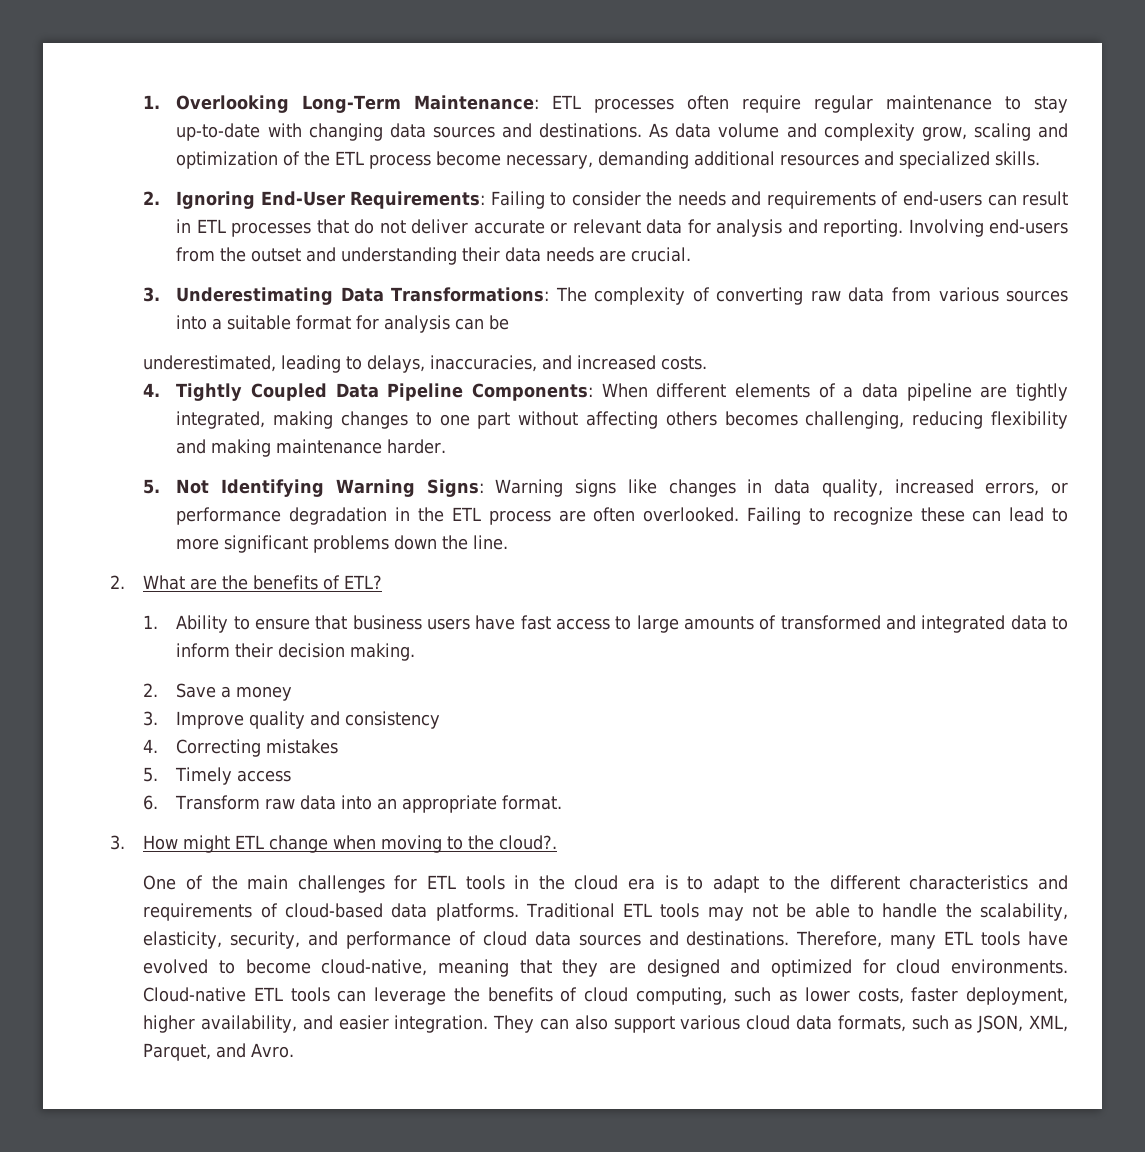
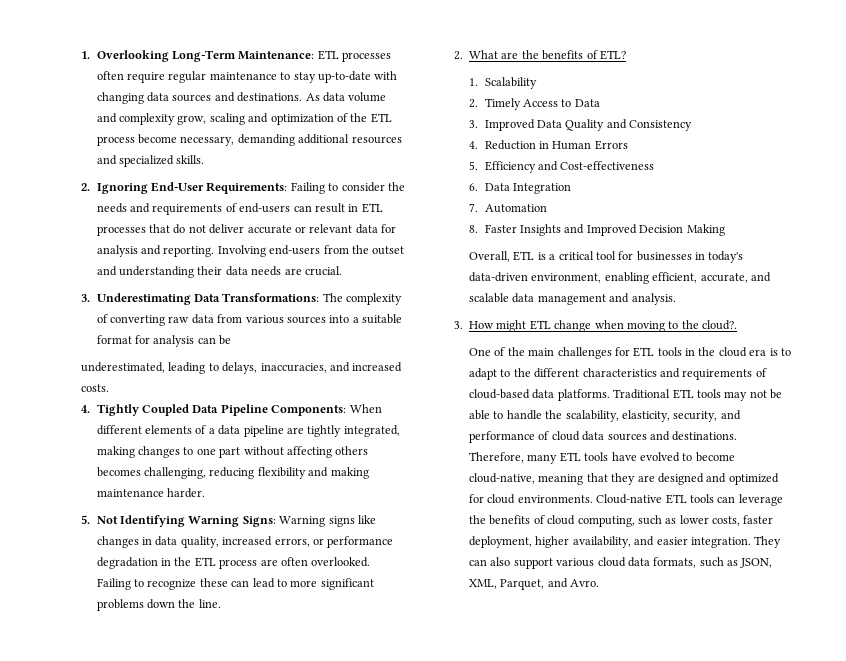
- 1. Ability to ensure that business users have fast access to large amounts of transformed and integrated data to inform their decision making.
- 2. Save a money
- 3. Improve quality and consistency
- 4. Correcting mistakes
- 5. Timely access
- 6. Transform raw data into an appropriate format.
+ 1. Scalability
+ 2. Timely Access to Data
+ 3. Improved Data Quality and Consistency
+ 4. Reduction in Human Errors
+ 5. Efficiency and Cost-effectiveness
+ 6. Data Integration
+ 7. Automation
+ 8. Faster Insights and Improved Decision Making
+ Overall, ETL is a critical tool for businesses in today's data-driven environment, enabling efficient, accurate, and scalable data management and analysis.

